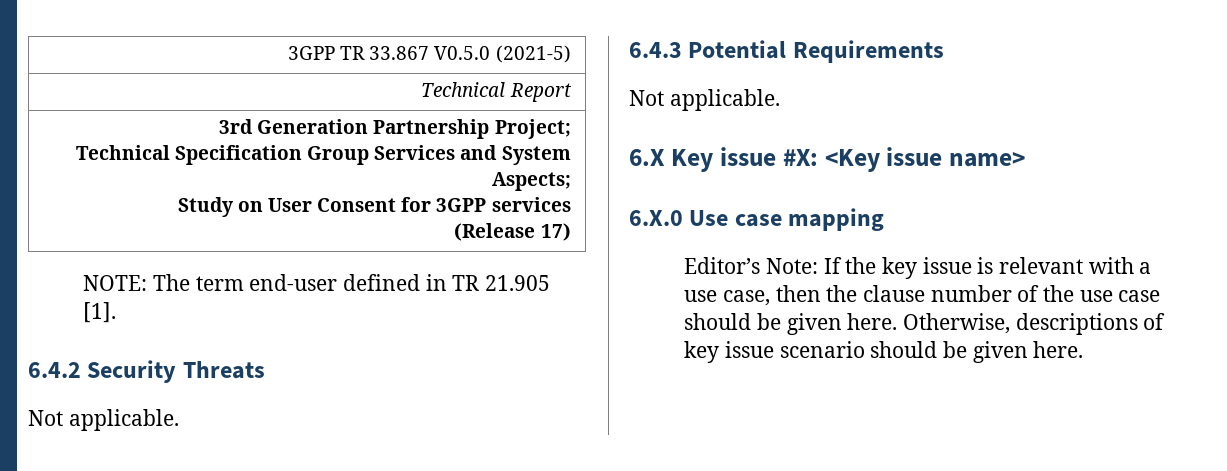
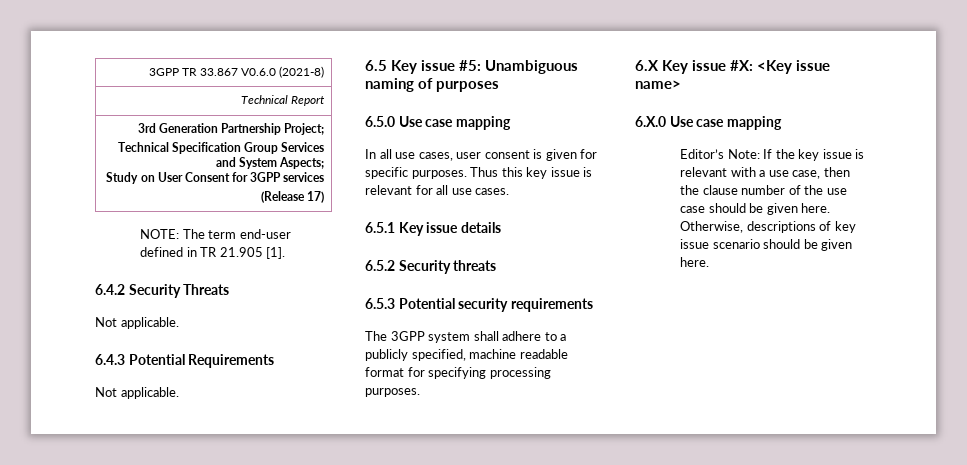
- 3GPP TR 33.867 V0.5.0 (2021-5)
+ 3GPP TR 33.867 V0.6.0 (2021-8)
+ 6.5 Key issue #5: Unambiguous naming of purposes
+ 6.5.0 Use case mapping
+ In all use cases, user consent is given for specific purposes. Thus this key issue is relevant for all use cases.
+ 6.5.1 Key issue details
+ 6.5.2 Security threats
+ 6.5.3 Potential security requirements
+ The 3GPP system shall adhere to a publicly specified, machine readable format for specifying processing purposes.

